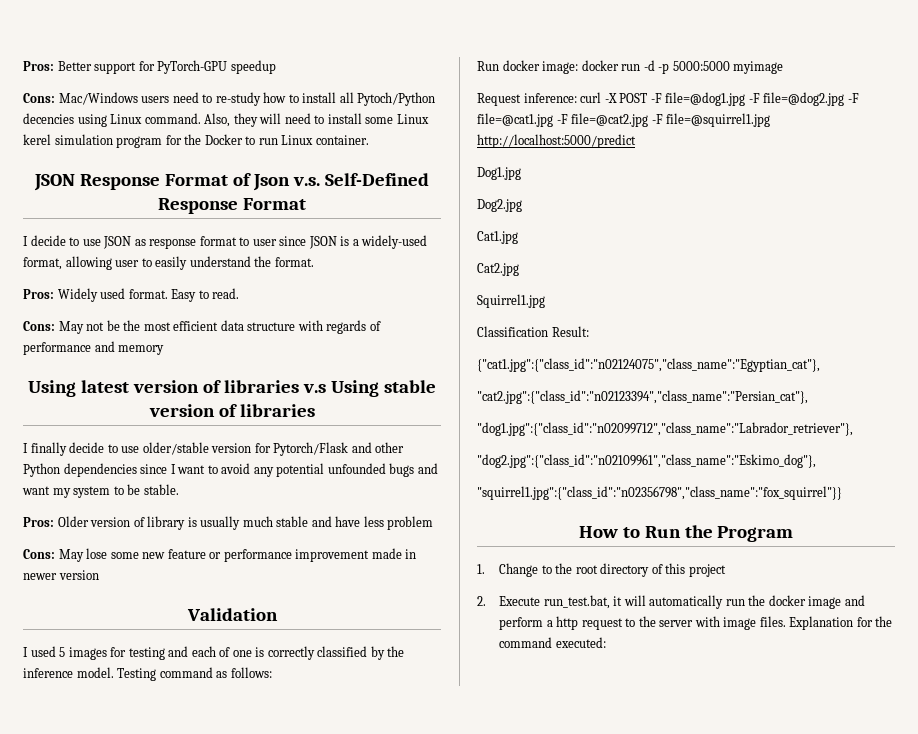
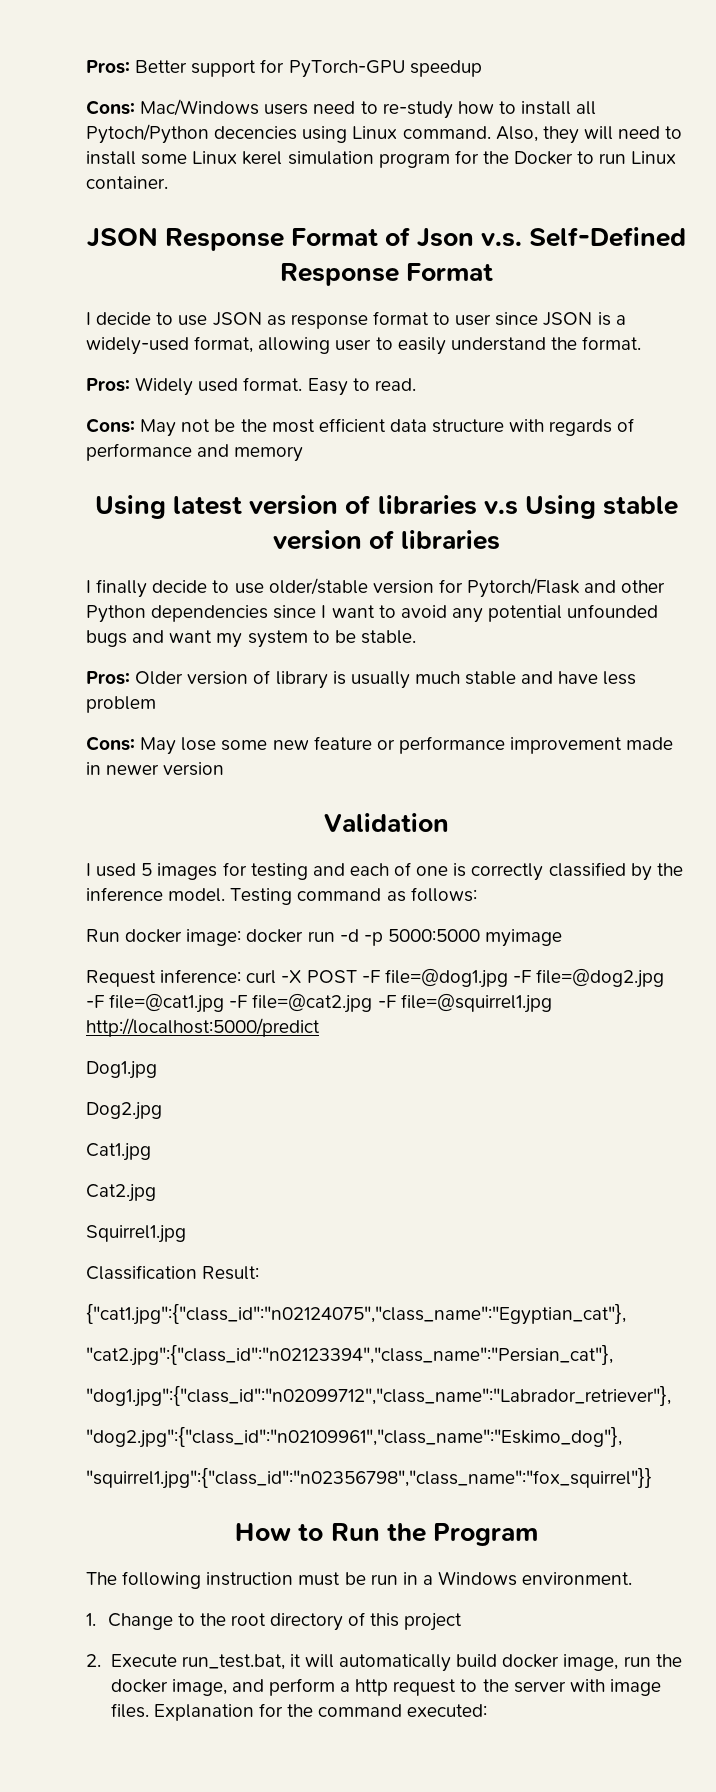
+ The following instruction must be run in a Windows environment.
- 2. Execute run_test.bat, it will automatically run the docker image and perform a http request to the server with image files.
+ 2. Execute run_test.bat, it will automatically build docker image, run the docker image, and perform a http request to the server with image files.

